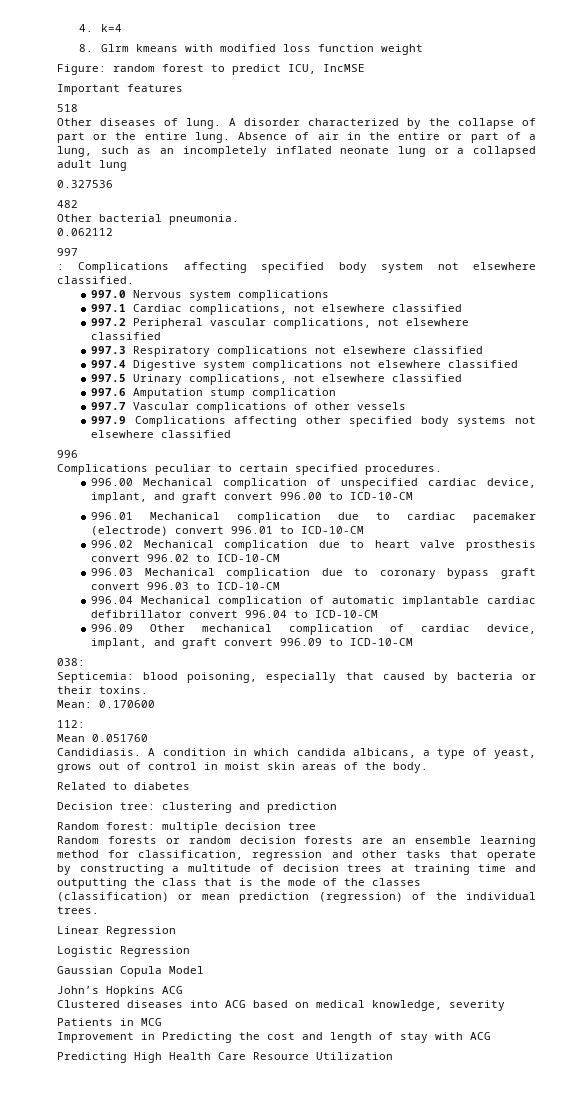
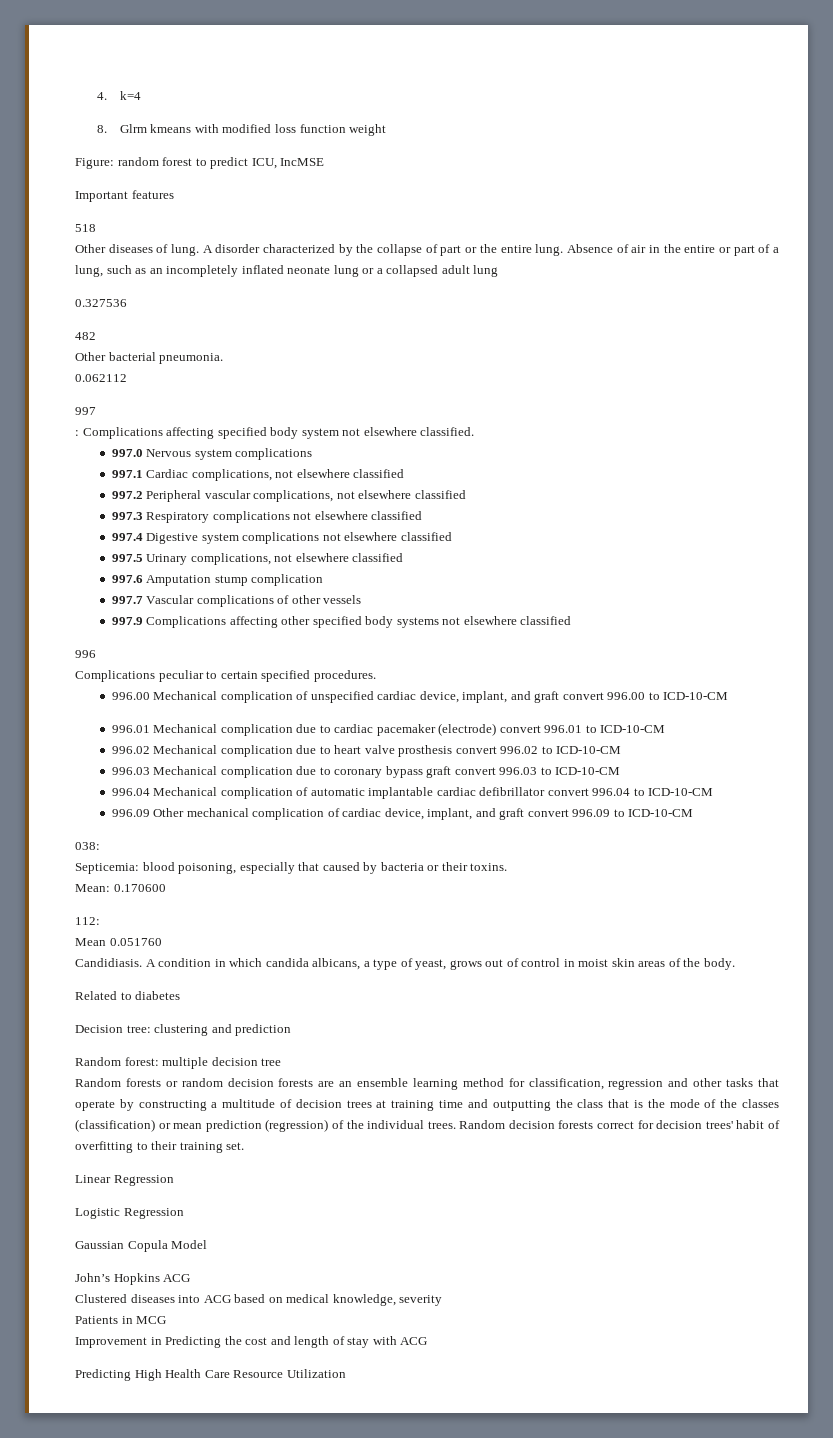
+ Random decision forests correct for decision trees' habit of overfitting to their training set.

